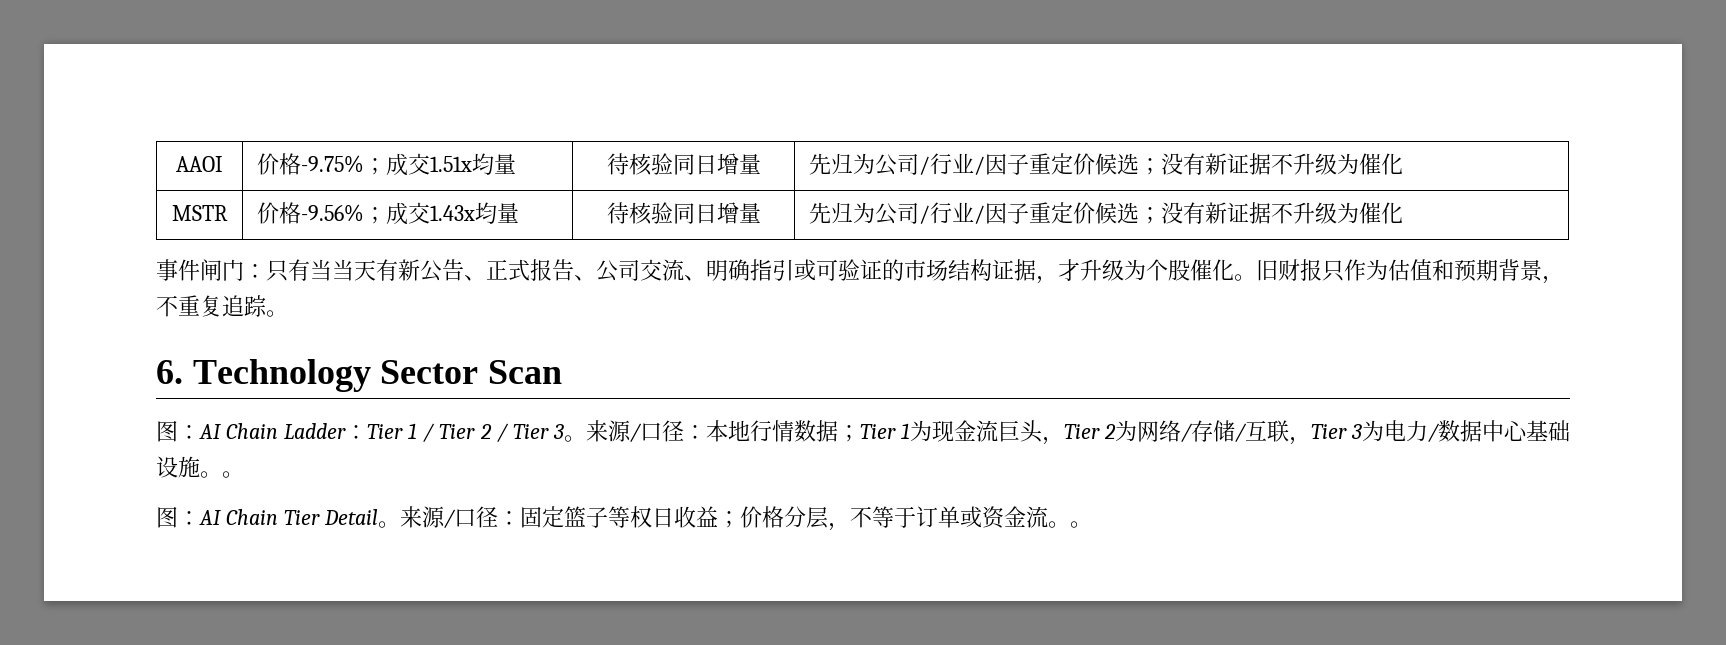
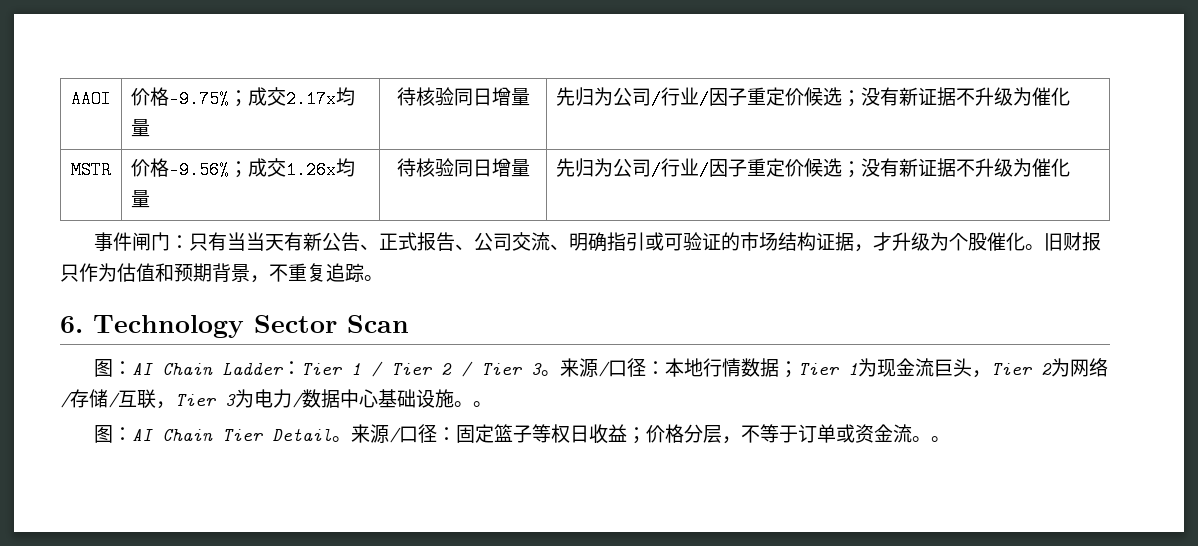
- AAOI | 价格-9.75%；成交1.51x均量 | 待核验同日增量 | 先归为公司/行业/因子重定价候选；没有新证据不升级为催化
+ AAOI | 价格-9.75%；成交2.17x均量 | 待核验同日增量 | 先归为公司/行业/因子重定价候选；没有新证据不升级为催化
- MSTR | 价格-9.56%；成交1.43x均量 | 待核验同日增量 | 先归为公司/行业/因子重定价候选；没有新证据不升级为催化
+ MSTR | 价格-9.56%；成交1.26x均量 | 待核验同日增量 | 先归为公司/行业/因子重定价候选；没有新证据不升级为催化

